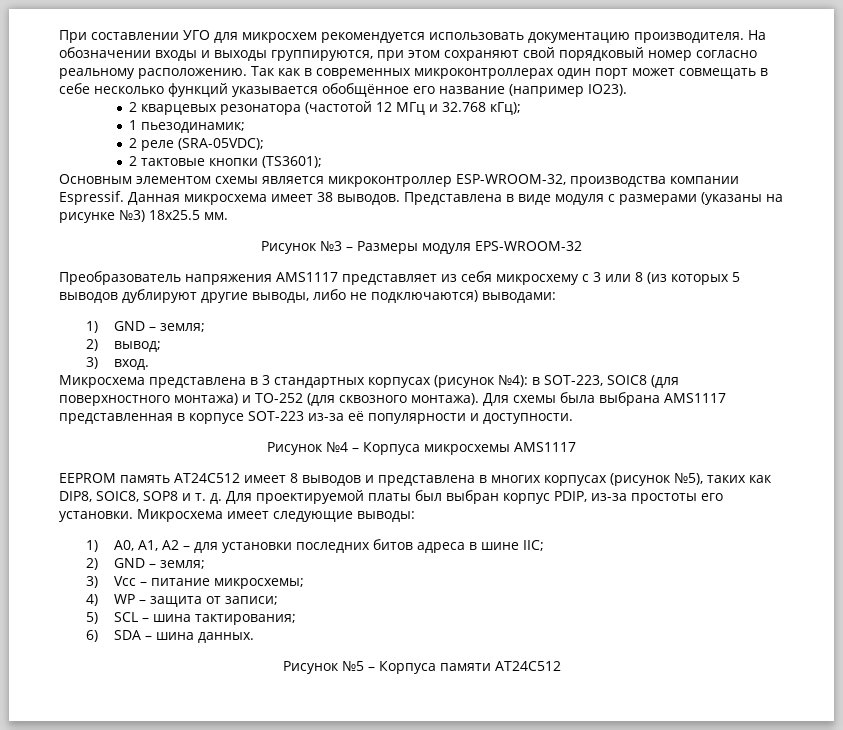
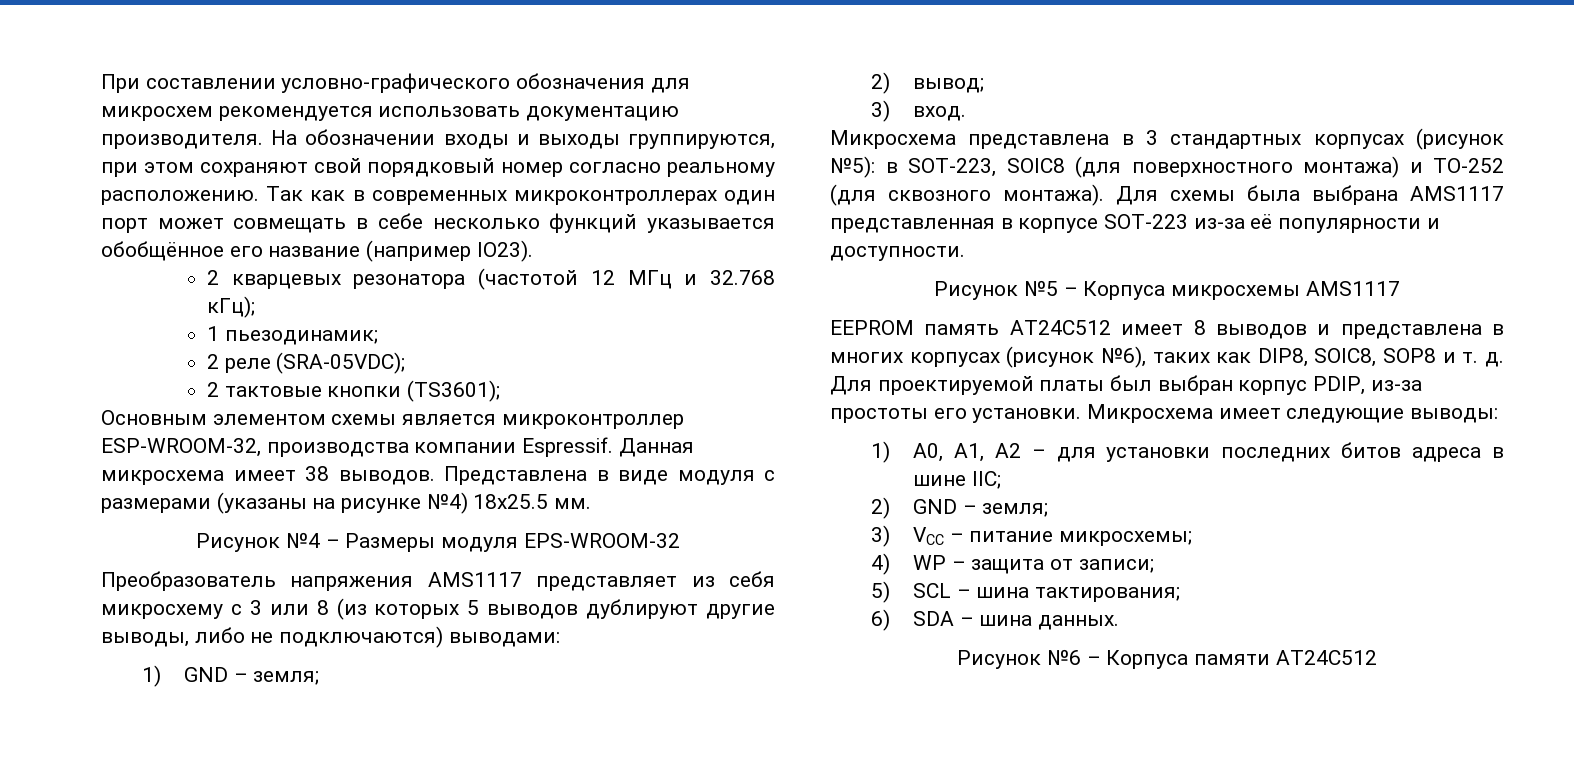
- При составлении УГО для микросхем рекомендуется использовать документацию производителя.
+ При составлении условно-графического обозначения для микросхем рекомендуется использовать документацию производителя.
- Представлена в виде модуля с размерами (указаны на рисунке №3) 18x25.5 мм.
+ Представлена в виде модуля с размерами (указаны на рисунке №4) 18x25.5 мм.
- Рисунок №3 – Размеры модуля EPS-WROOM-32
+ Рисунок №4 – Размеры модуля EPS-WROOM-32
- Микросхема представлена в 3 стандартных корпусах (рисунок №4): в SOT-223, SOIC8 (для поверхностного монтажа) и TO-252 (для сквозного монтажа).
+ Микросхема представлена в 3 стандартных корпусах (рисунок №5): в SOT-223, SOIC8 (для поверхностного монтажа) и TO-252 (для сквозного монтажа).
- Рисунок №4 – Корпуса микросхемы AMS1117
+ Рисунок №5 – Корпуса микросхемы AMS1117
- EEPROM память AT24C512 имеет 8 выводов и представлена в многих корпусах (рисунок №5), таких как DIP8, SOIC8, SOP8 и т. д.
+ EEPROM память AT24C512 имеет 8 выводов и представлена в многих корпусах (рисунок №6), таких как DIP8, SOIC8, SOP8 и т. д.
- 3) Vcc – питание микросхемы;
+ 3) VCC – питание микросхемы;
- Рисунок №5 – Корпуса памяти AT24C512
+ Рисунок №6 – Корпуса памяти AT24C512

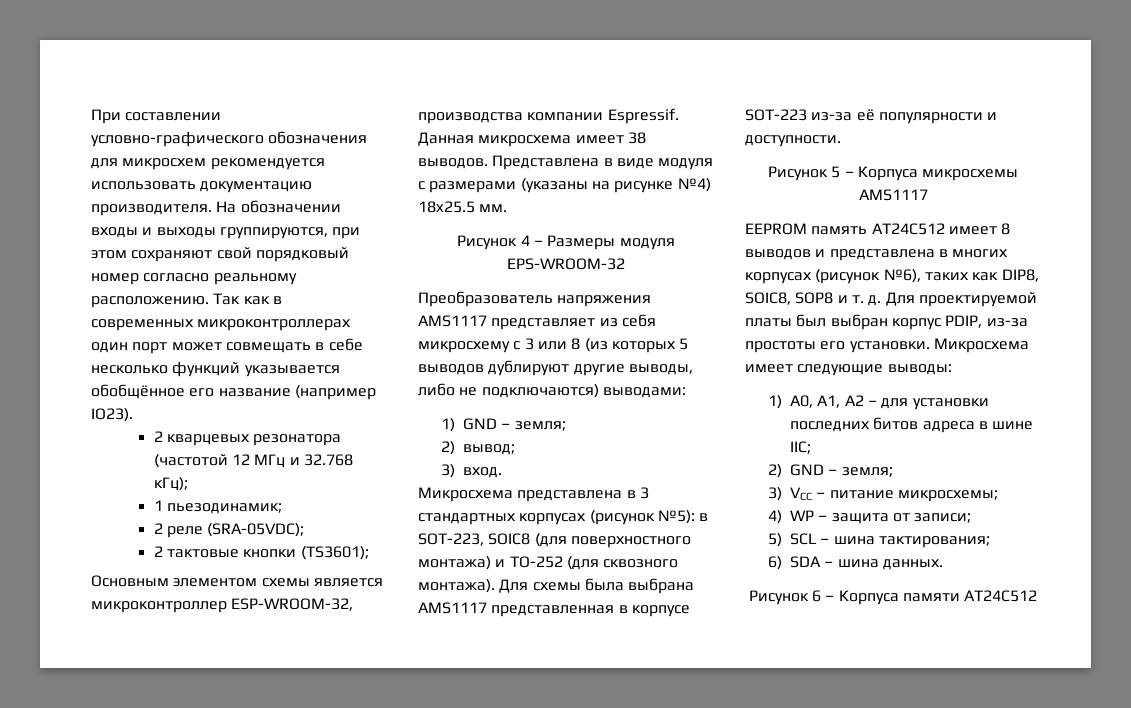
- Рисунок №4 – Размеры модуля EPS-WROOM-32
+ Рисунок 4 – Размеры модуля EPS-WROOM-32
- Рисунок №5 – Корпуса микросхемы AMS1117
+ Рисунок 5 – Корпуса микросхемы AMS1117
- Рисунок №6 – Корпуса памяти AT24C512
+ Рисунок 6 – Корпуса памяти AT24C512

